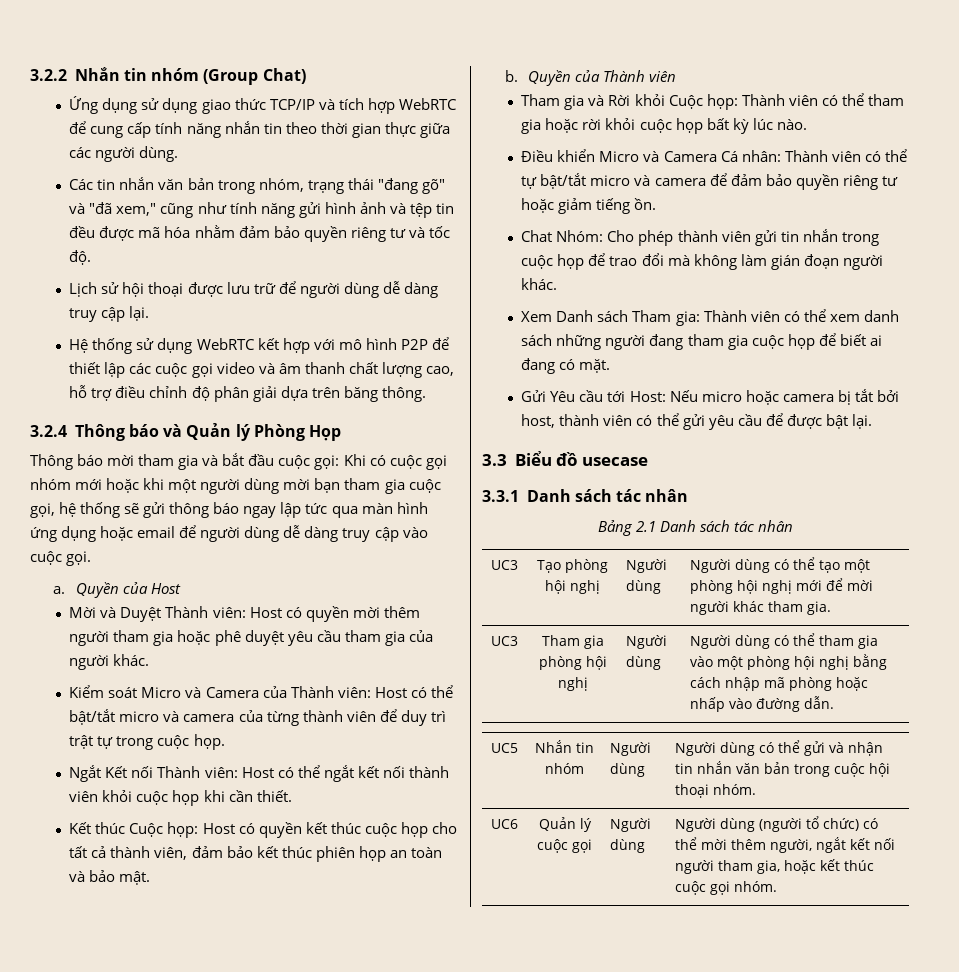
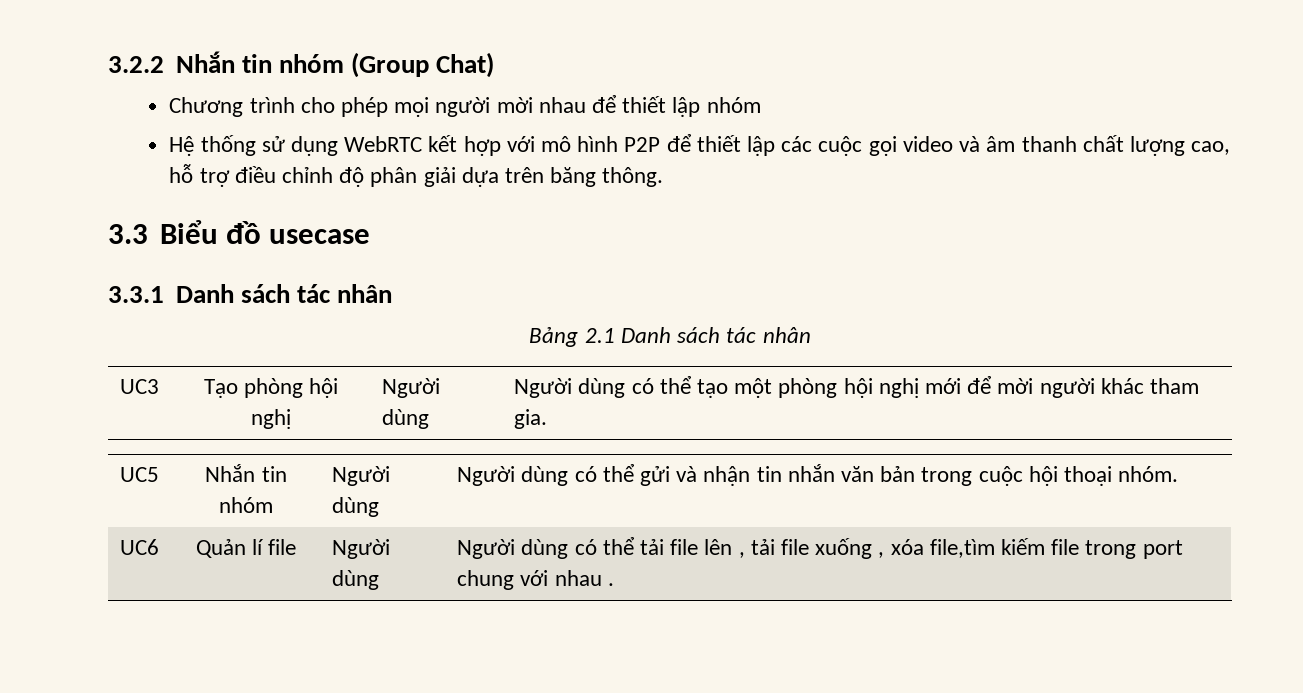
- Ứng dụng sử dụng giao thức TCP/IP và tích hợp WebRTC để cung cấp tính năng nhắn tin theo thời gian thực giữa các người dùng.
- Các tin nhắn văn bản trong nhóm, trạng thái "đang gõ" và "đã xem," cũng như tính năng gửi hình ảnh và tệp tin đều được mã hóa nhằm đảm bảo quyền riêng tư và tốc độ.
- Lịch sử hội thoại được lưu trữ để người dùng dễ dàng truy cập lại.
+ Chương trình cho phép mọi người mời nhau để thiết lập nhóm
- 3.2.4 Thông báo và Quản lý Phòng Họp
- Thông báo mời tham gia và bắt đầu cuộc gọi: Khi có cuộc gọi nhóm mới hoặc khi một người dùng mời bạn tham gia cuộc gọi, hệ thống sẽ gửi thông báo ngay lập tức qua màn hình ứng dụng hoặc email để người dùng dễ dàng truy cập vào cuộc gọi.
- a. Quyền của Host
- Mời và Duyệt Thành viên: Host có quyền mời thêm người tham gia hoặc phê duyệt yêu cầu tham gia của người khác.
- Kiểm soát Micro và Camera của Thành viên: Host có thể bật/tắt micro và camera của từng thành viên để duy trì trật tự trong cuộc họp.
- Ngắt Kết nối Thành viên: Host có thể ngắt kết nối thành viên khỏi cuộc họp khi cần thiết.
- Kết thúc Cuộc họp: Host có quyền kết thúc cuộc họp cho tất cả thành viên, đảm bảo kết thúc phiên họp an toàn và bảo mật.
- b. Quyền của Thành viên
- Tham gia và Rời khỏi Cuộc họp: Thành viên có thể tham gia hoặc rời khỏi cuộc họp bất kỳ lúc nào.
- Điều khiển Micro và Camera Cá nhân: Thành viên có thể tự bật/tắt micro và camera để đảm bảo quyền riêng tư hoặc giảm tiếng ồn.
- Chat Nhóm: Cho phép thành viên gửi tin nhắn trong cuộc họp để trao đổi mà không làm gián đoạn người khác.
- Xem Danh sách Tham gia: Thành viên có thể xem danh sách những người đang tham gia cuộc họp để biết ai đang có mặt.
- Gửi Yêu cầu tới Host: Nếu micro hoặc camera bị tắt bởi host, thành viên có thể gửi yêu cầu để được bật lại.
- UC3 | Tham gia phòng hội nghị | Người dùng | Người dùng có thể tham gia vào một phòng hội nghị bằng cách nhập mã phòng hoặc nhấp vào đường dẫn.
- UC6 | Quản lý cuộc gọi | Người dùng | Người dùng (người tổ chức) có thể mời thêm người, ngắt kết nối người tham gia, hoặc kết thúc cuộc gọi nhóm.
+ UC6 | Quản lí file | Người dùng | Người dùng có thể tải file lên , tải file xuống , xóa file,tìm kiếm file trong port chung với nhau .

